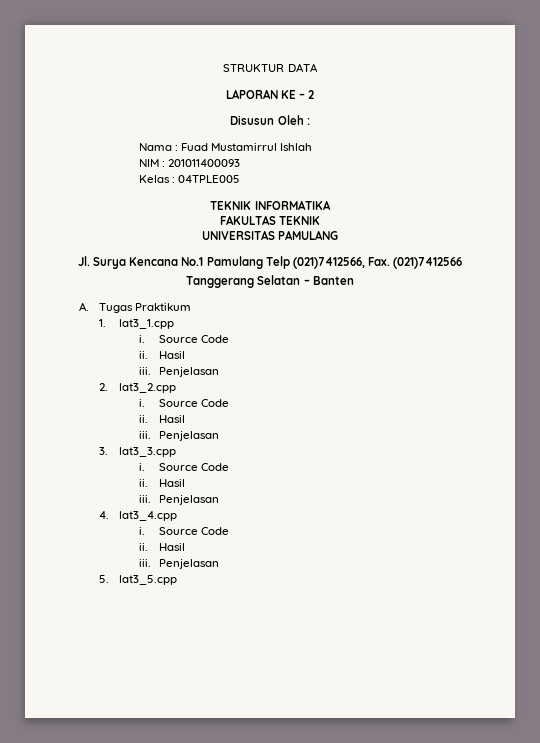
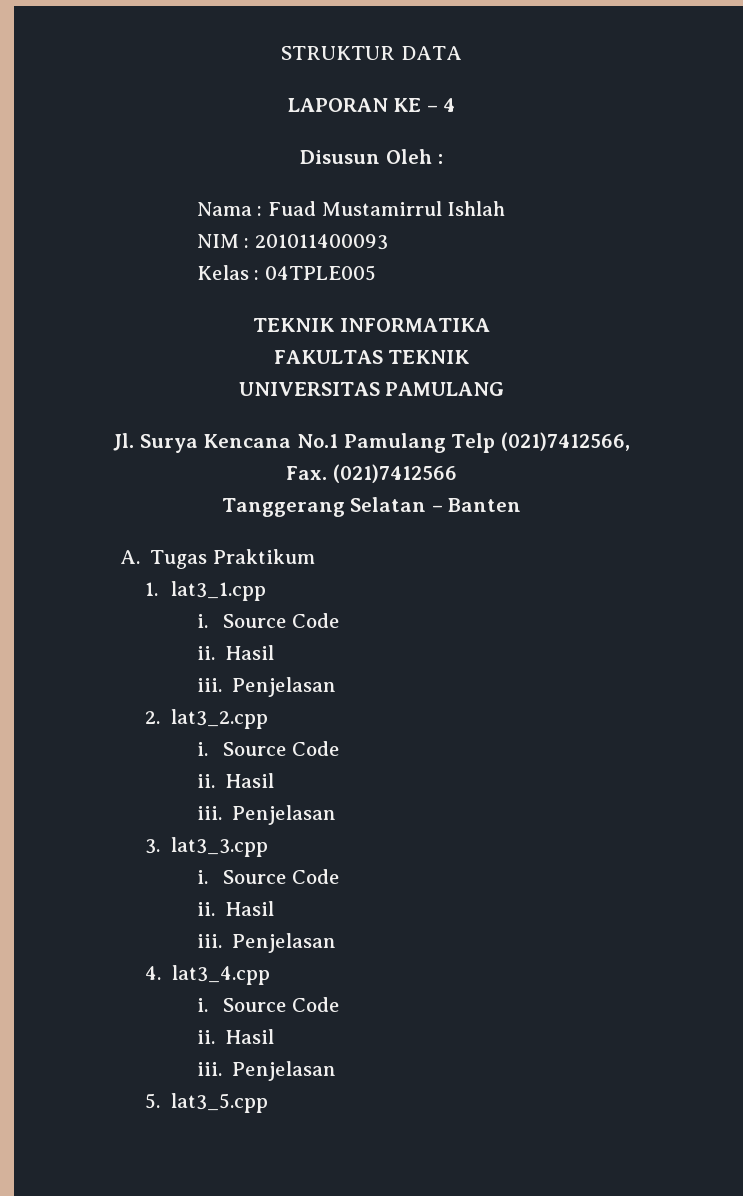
- LAPORAN KE – 2
+ LAPORAN KE – 4

